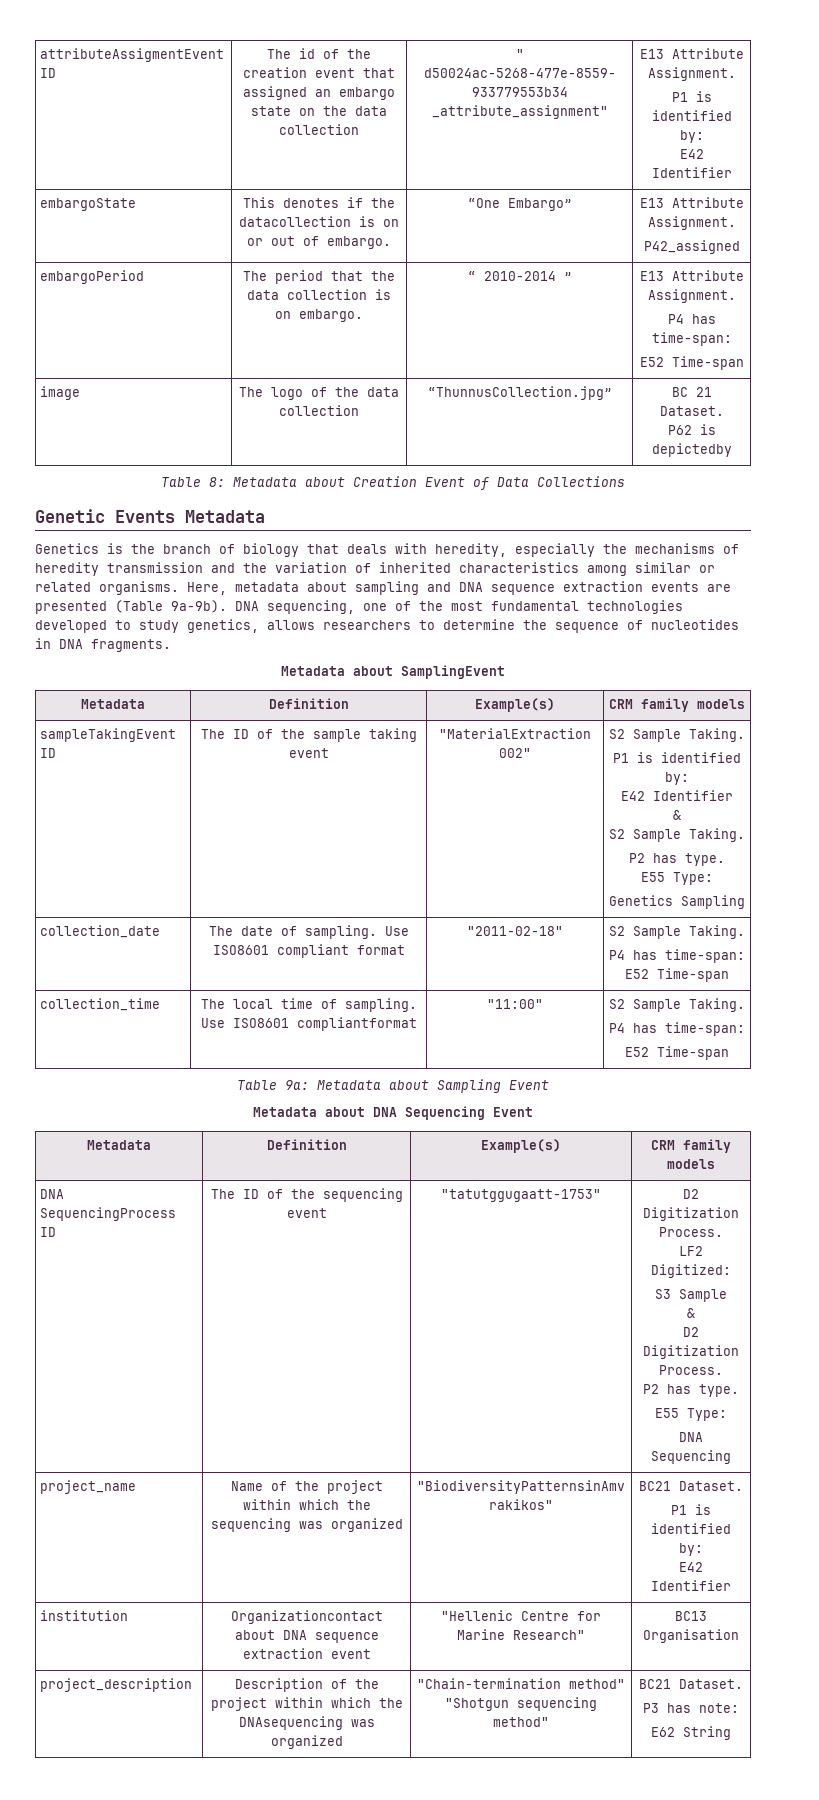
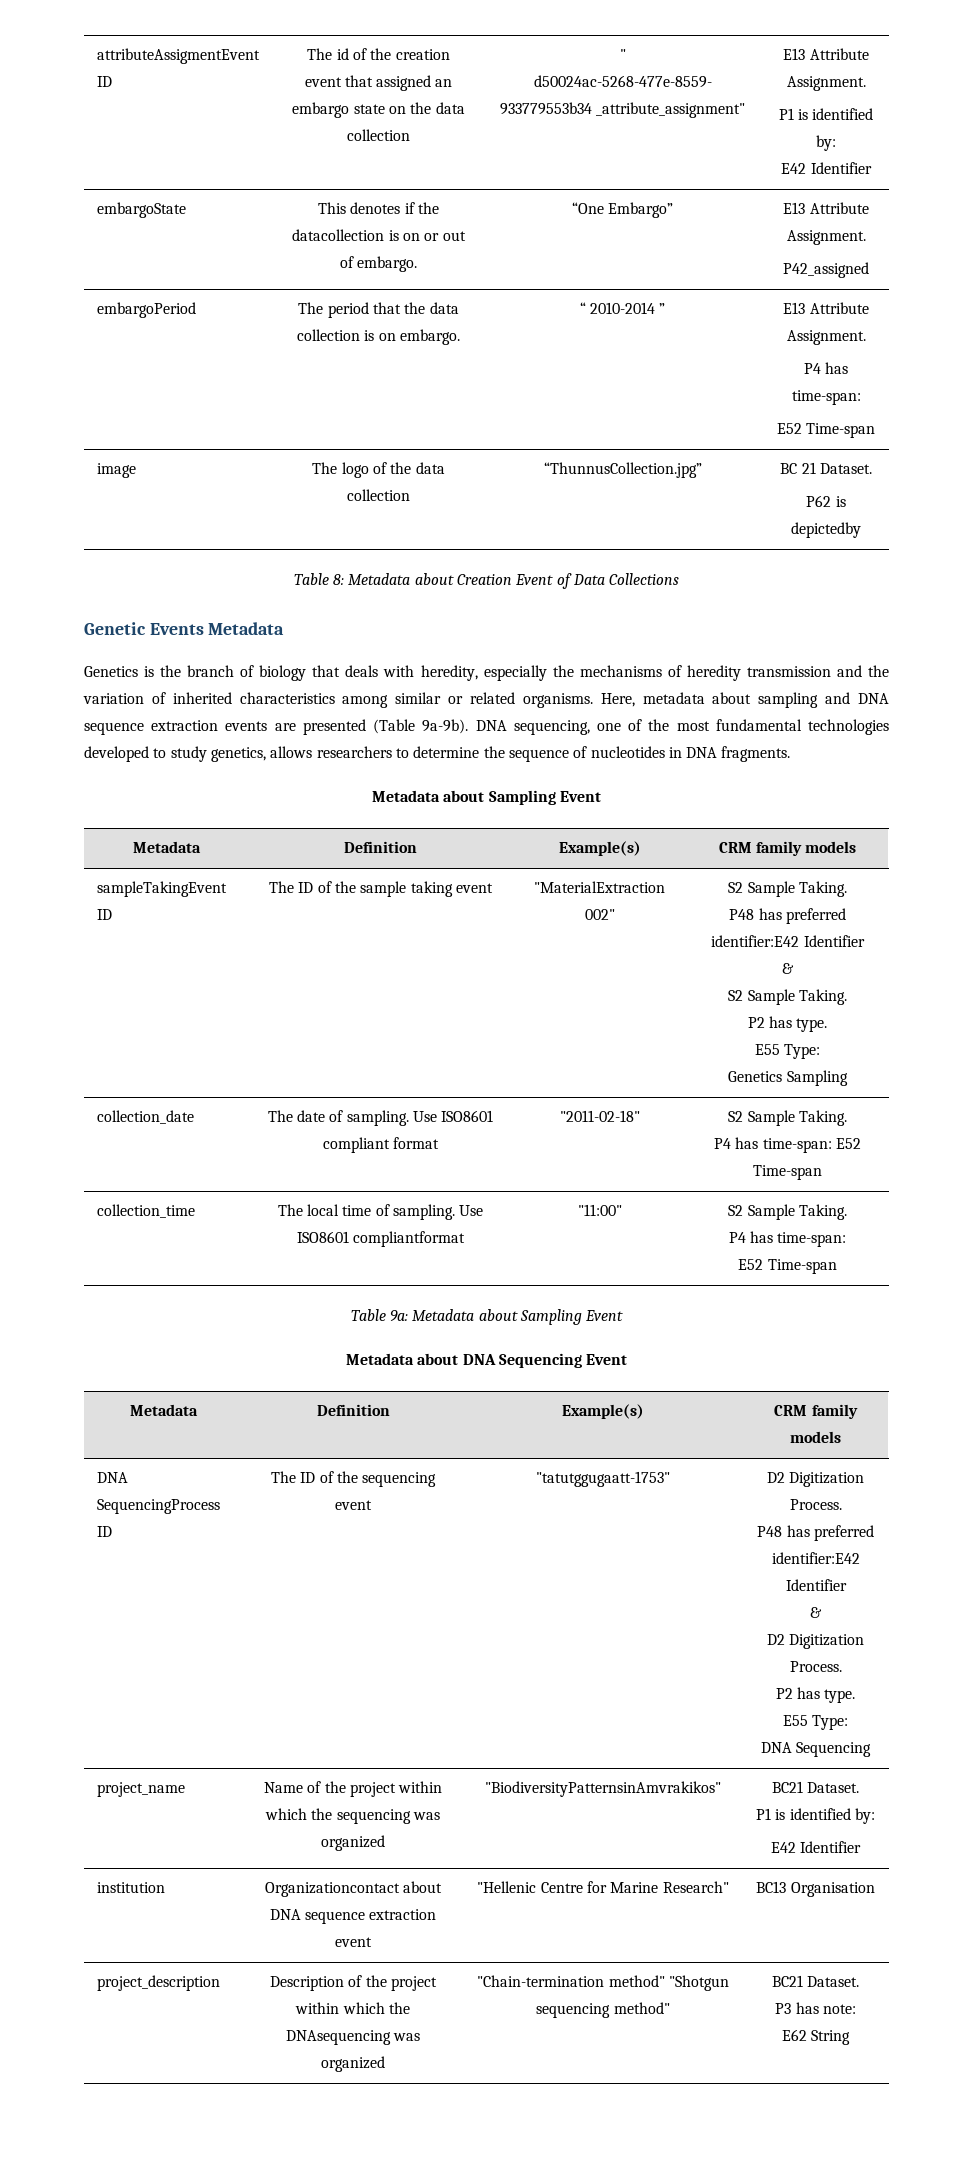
  DNA sequencing, one of the most fundamental technologies developed to study genetics, allows researchers to determine the sequence of nucleotides in DNA fragments.
- Metadata about SamplingEvent
+ Metadata about Sampling Event
  sampleTakingEvent ID | The ID of the sample taking event | "MaterialExtraction 002" | S2 Sample Taking.
- P1 is identified by:
- E42 Identifier
+ P48 has preferred identifier:E42 Identifier
  DNA SequencingProcess ID | The ID of the sequencing event | "tatutggugaatt-1753" | D2 Digitization Process.
- LF2 Digitized:
- S3 Sample
+ P48 has preferred identifier:E42 Identifier

